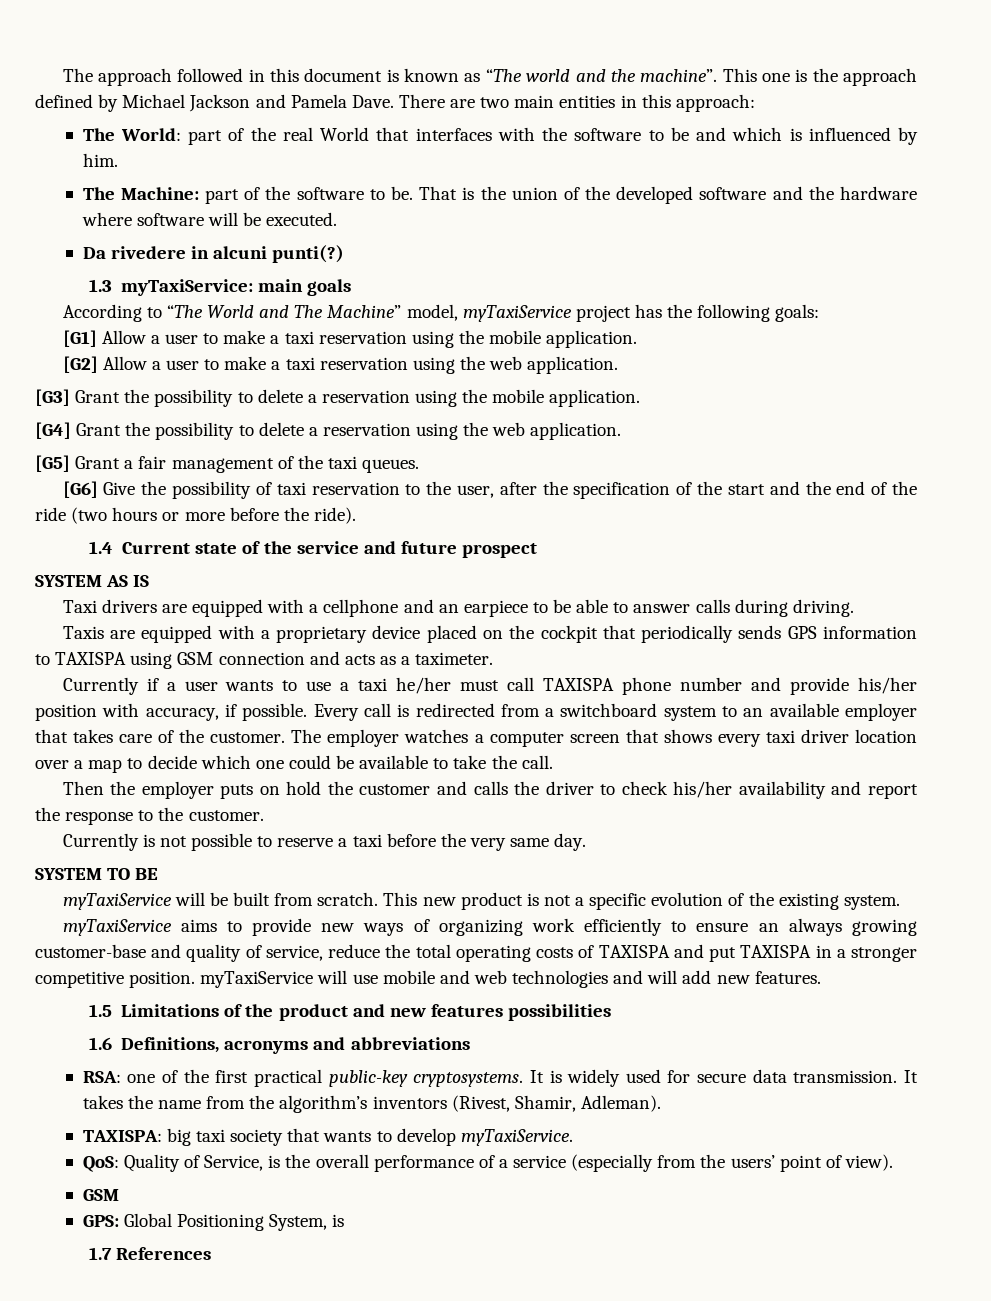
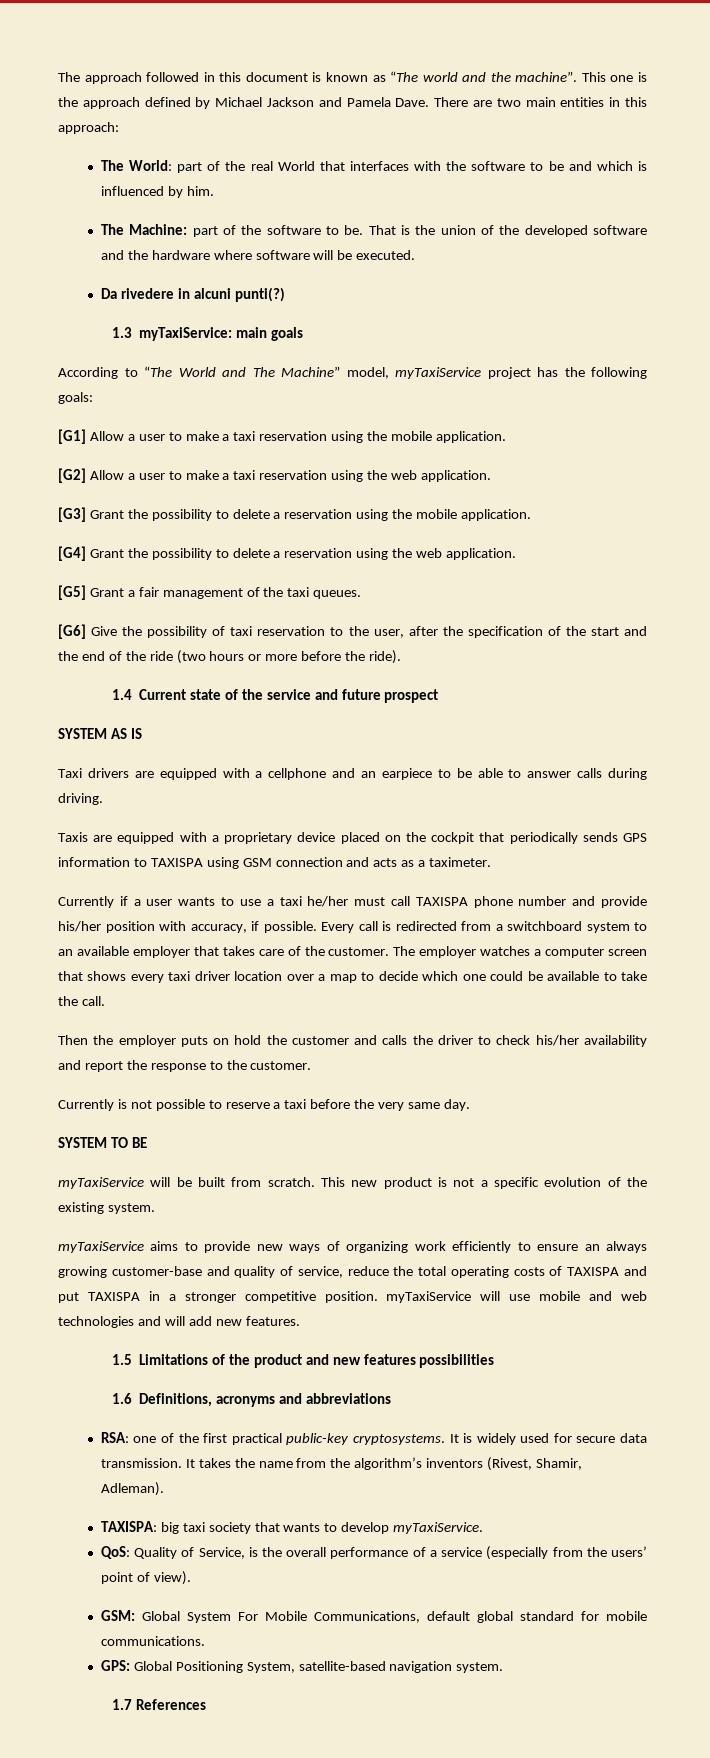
  QoS: Quality of Service, is the overall performance of a service (especially from the users’ point of view).
- GSM
+ GSM: Global System For Mobile Communications, default global standard for mobile communications.
- GPS: Global Positioning System, is
+ GPS: Global Positioning System, satellite-based navigation system.

